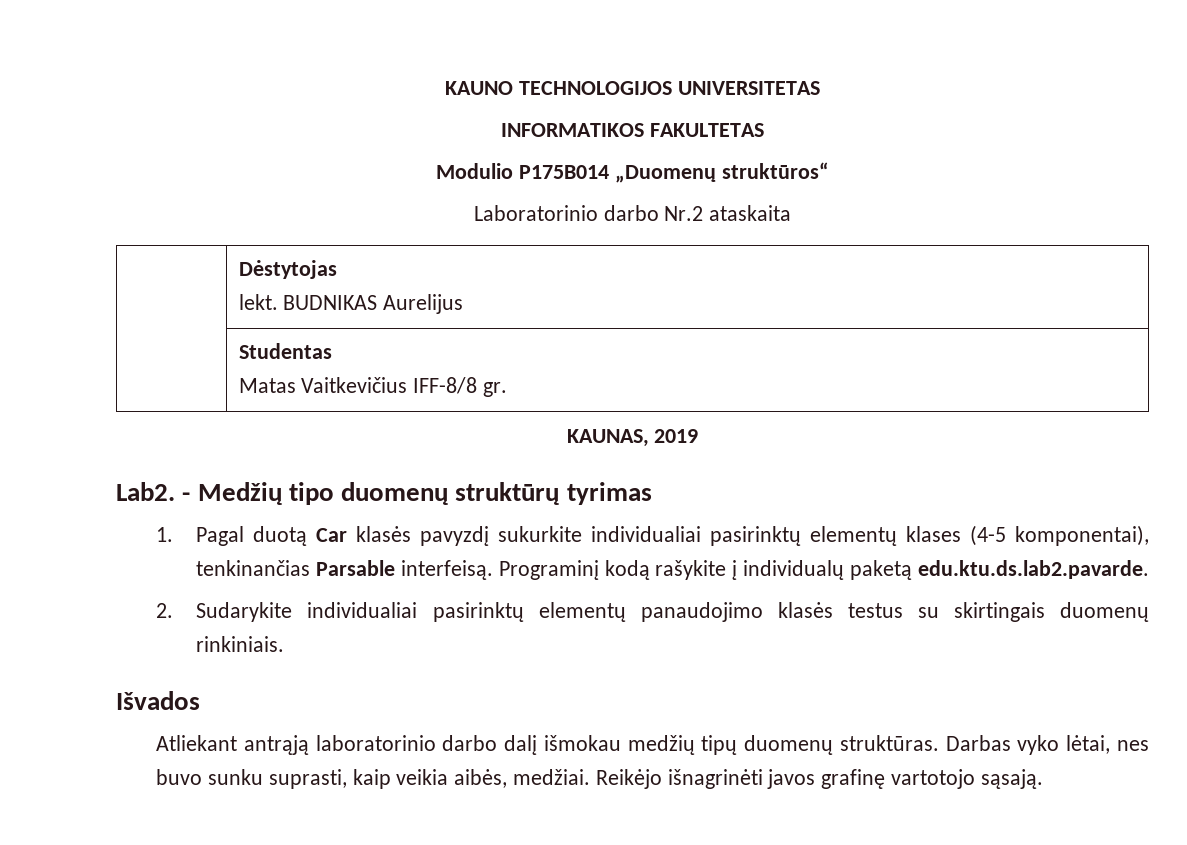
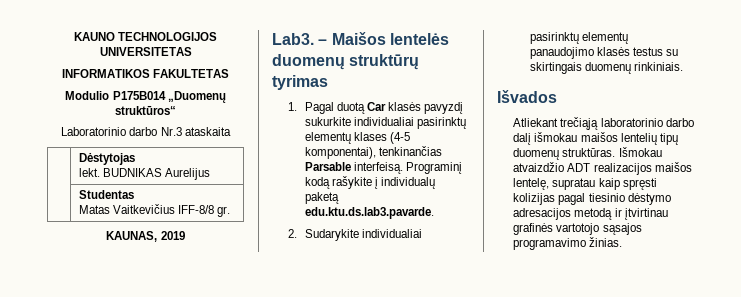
- Laboratorinio darbo Nr.2 ataskaita
+ Laboratorinio darbo Nr.3 ataskaita
- Lab2. - Medžių tipo duomenų struktūrų tyrimas
+ Lab3. – Maišos lentelės duomenų struktūrų tyrimas
- Programinį kodą rašykite į individualų paketą edu.ktu.ds.lab2.pavarde.
+ Programinį kodą rašykite į individualų paketą edu.ktu.ds.lab3.pavarde.
- Atliekant antrąją laboratorinio darbo dalį išmokau medžių tipų duomenų struktūras.
+ Atliekant trečiąją laboratorinio darbo dalį išmokau maišos lentelių tipų duomenų struktūras.
- Darbas vyko lėtai, nes buvo sunku suprasti, kaip veikia aibės, medžiai. Reikėjo išnagrinėti javos grafinę vartotojo sąsają.
+ Išmokau atvaizdžio ADT realizacijos maišos lentelę, supratau kaip spręsti kolizijas pagal tiesinio dėstymo adresacijos metodą ir įtvirtinau grafinės vartotojo sąsajos programavimo žinias.

